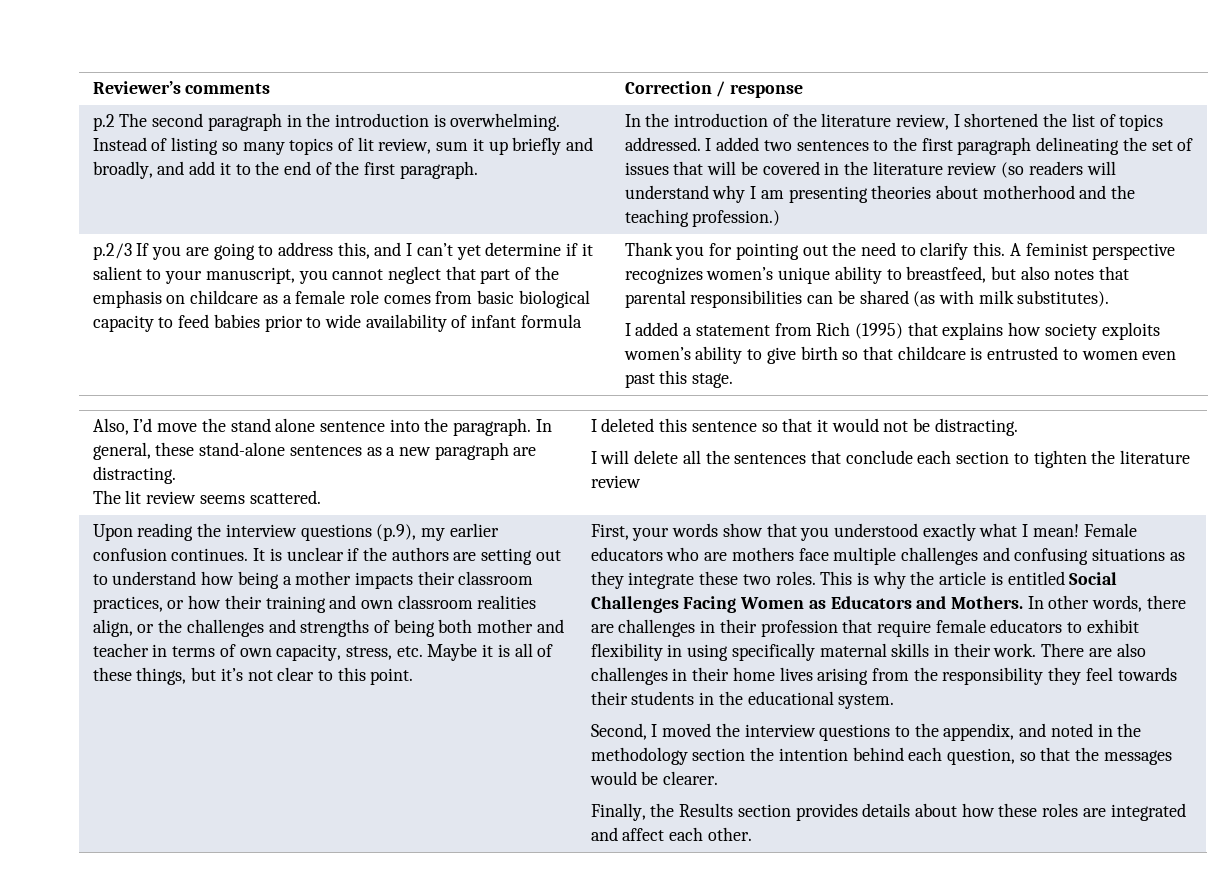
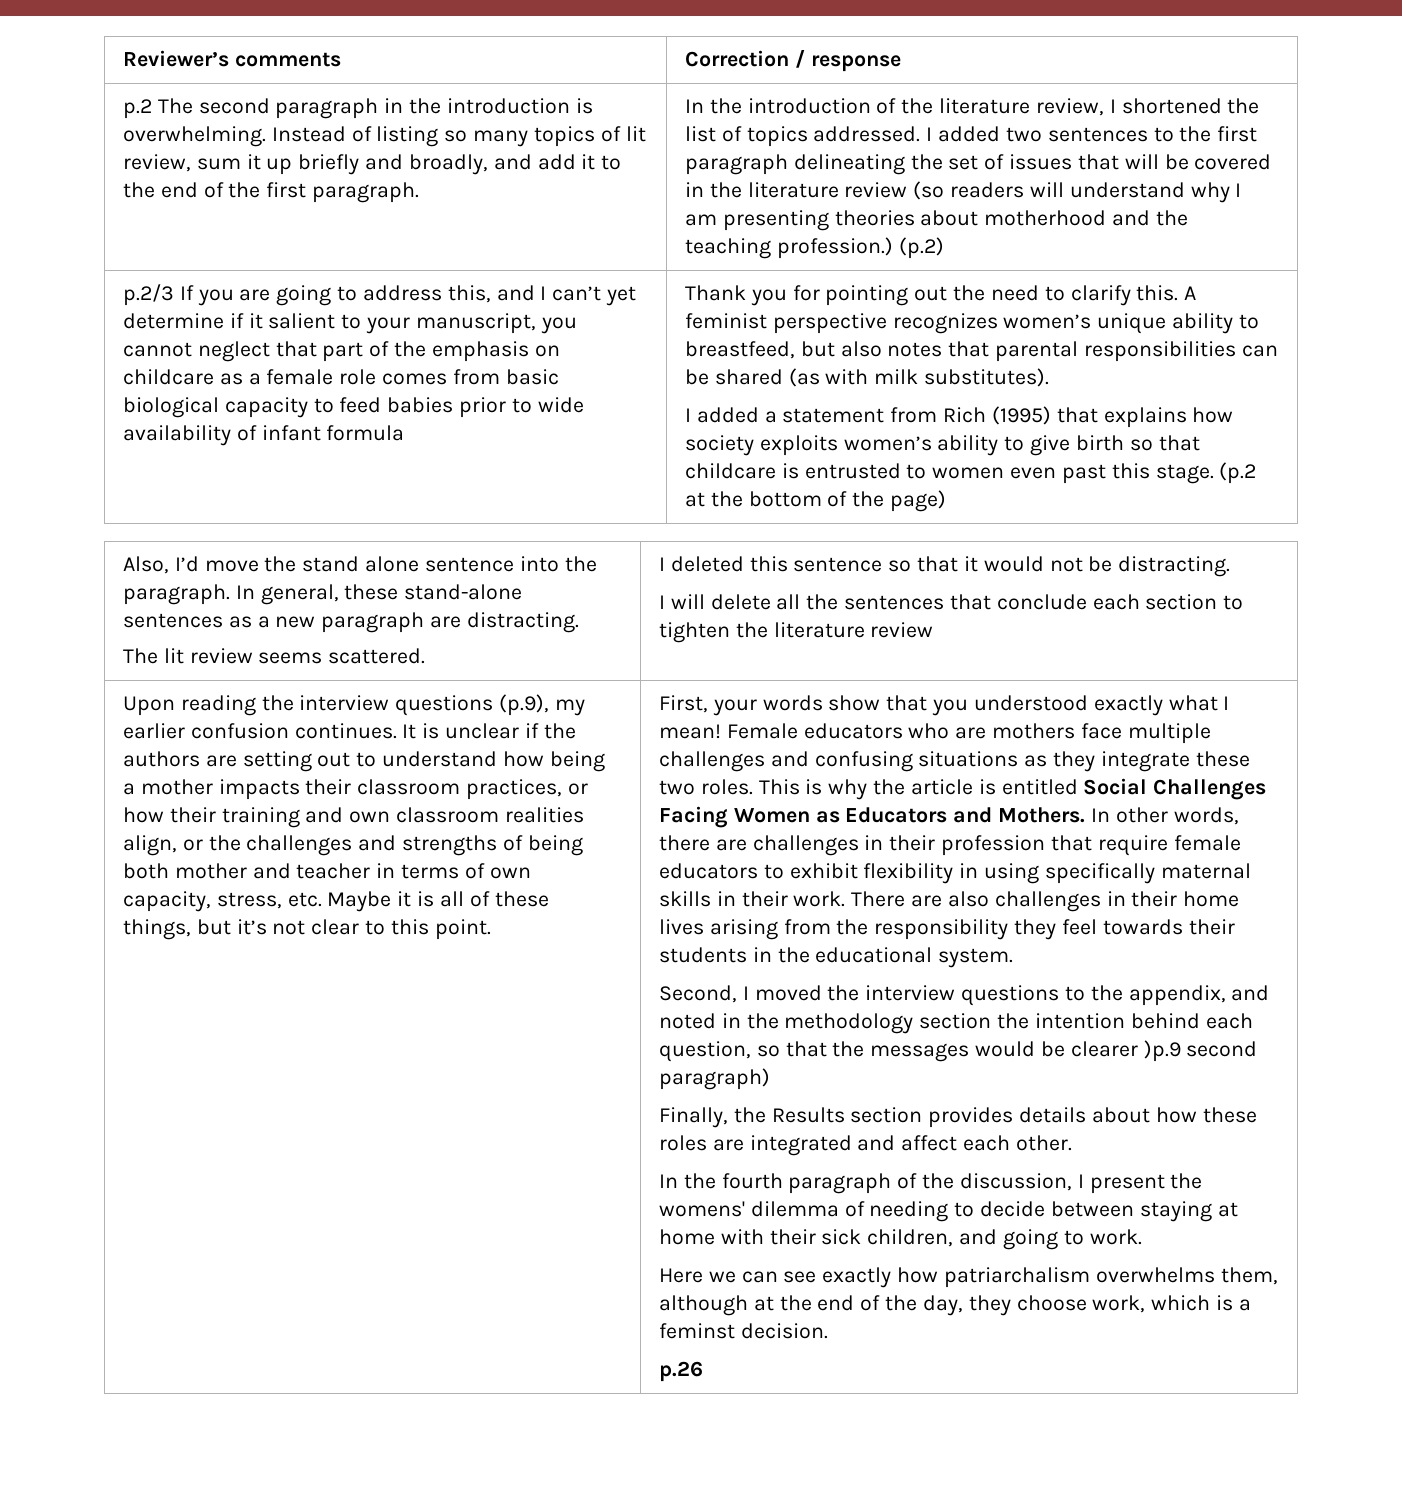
+ (p.2)
+ (p.2 at the bottom of the page)
- Second, I moved the interview questions to the appendix, and noted in the methodology section the intention behind each question, so that the messages would be clearer.
+ Second, I moved the interview questions to the appendix, and noted in the methodology section the intention behind each question, so that the messages would be clearer )p.9 second paragraph)
+ In the fourth paragraph of the discussion, I present the womens' dilemma of needing to decide between staying at home with their sick children, and going to work.
+ Here we can see exactly how patriarchalism overwhelms them, although at the end of the day, they choose work, which is a feminst decision.
+ p.26

